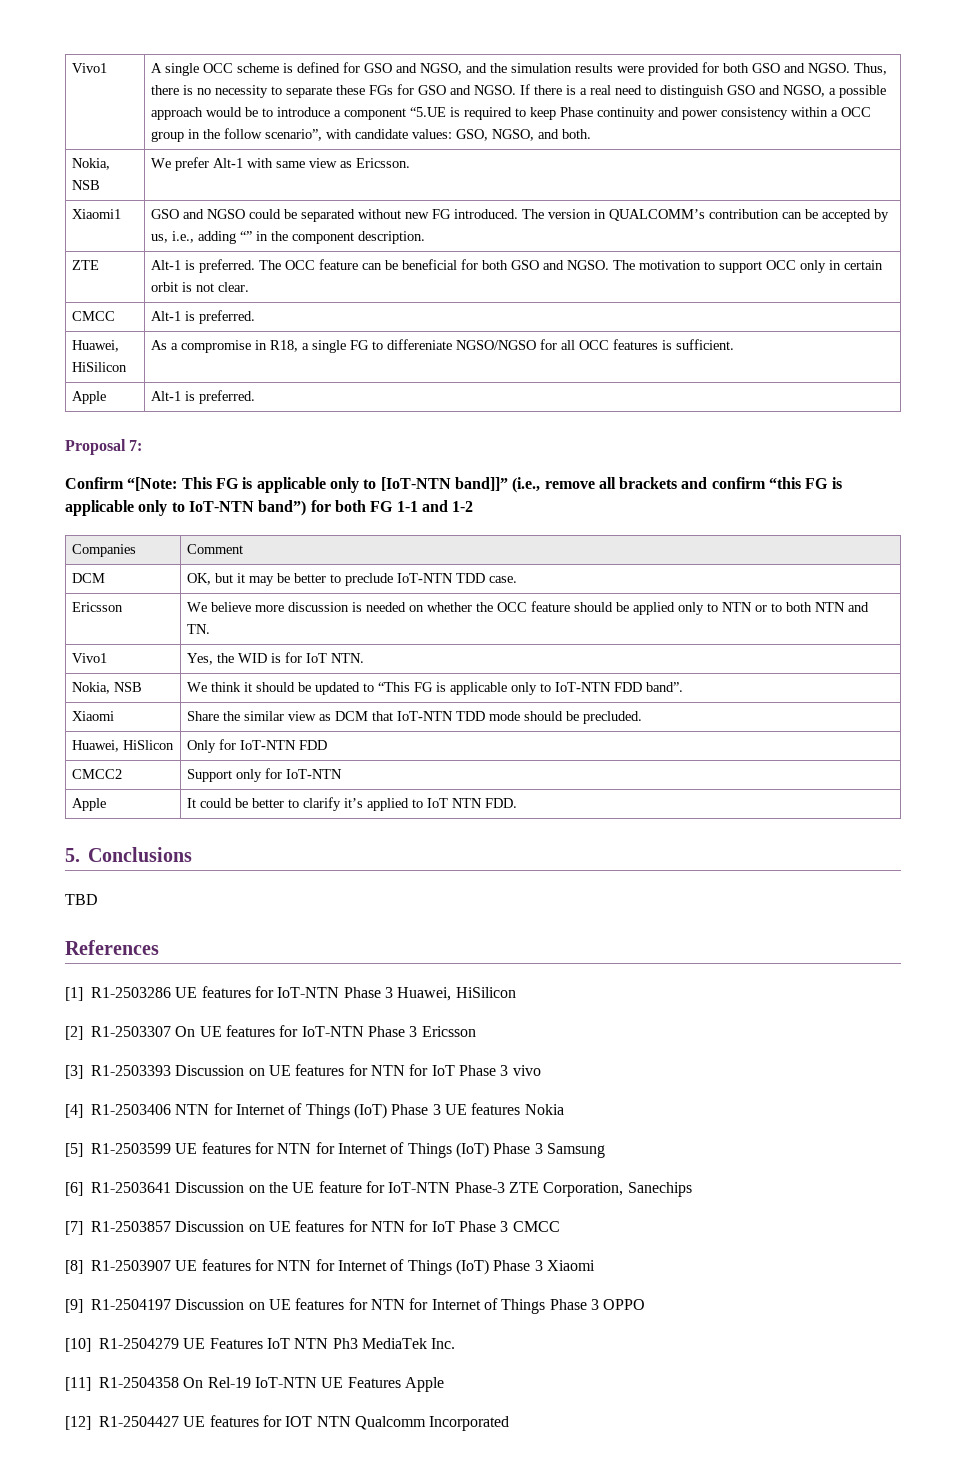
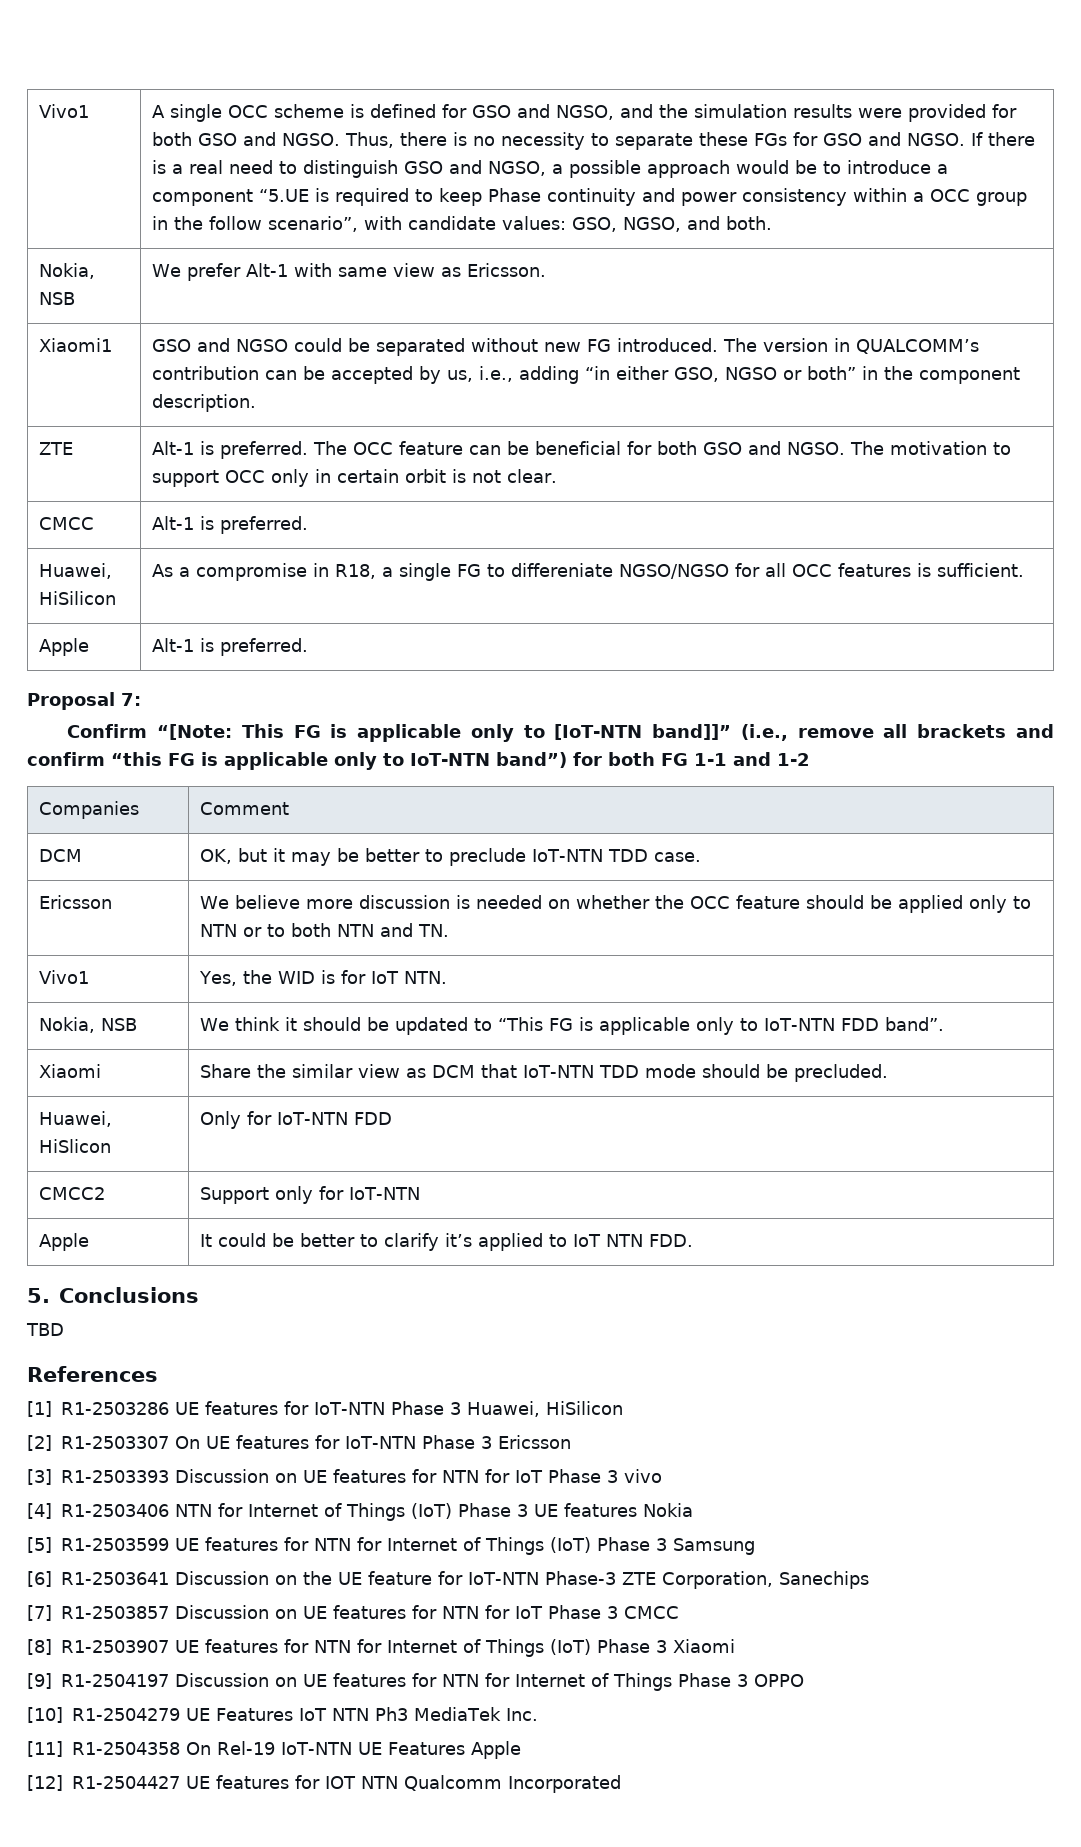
- Xiaomi1 | GSO and NGSO could be separated without new FG introduced. The version in QUALCOMM’s contribution can be accepted by us, i.e., adding “” in the component description.
+ Xiaomi1 | GSO and NGSO could be separated without new FG introduced. The version in QUALCOMM’s contribution can be accepted by us, i.e., adding “in either GSO, NGSO or both” in the component description.

